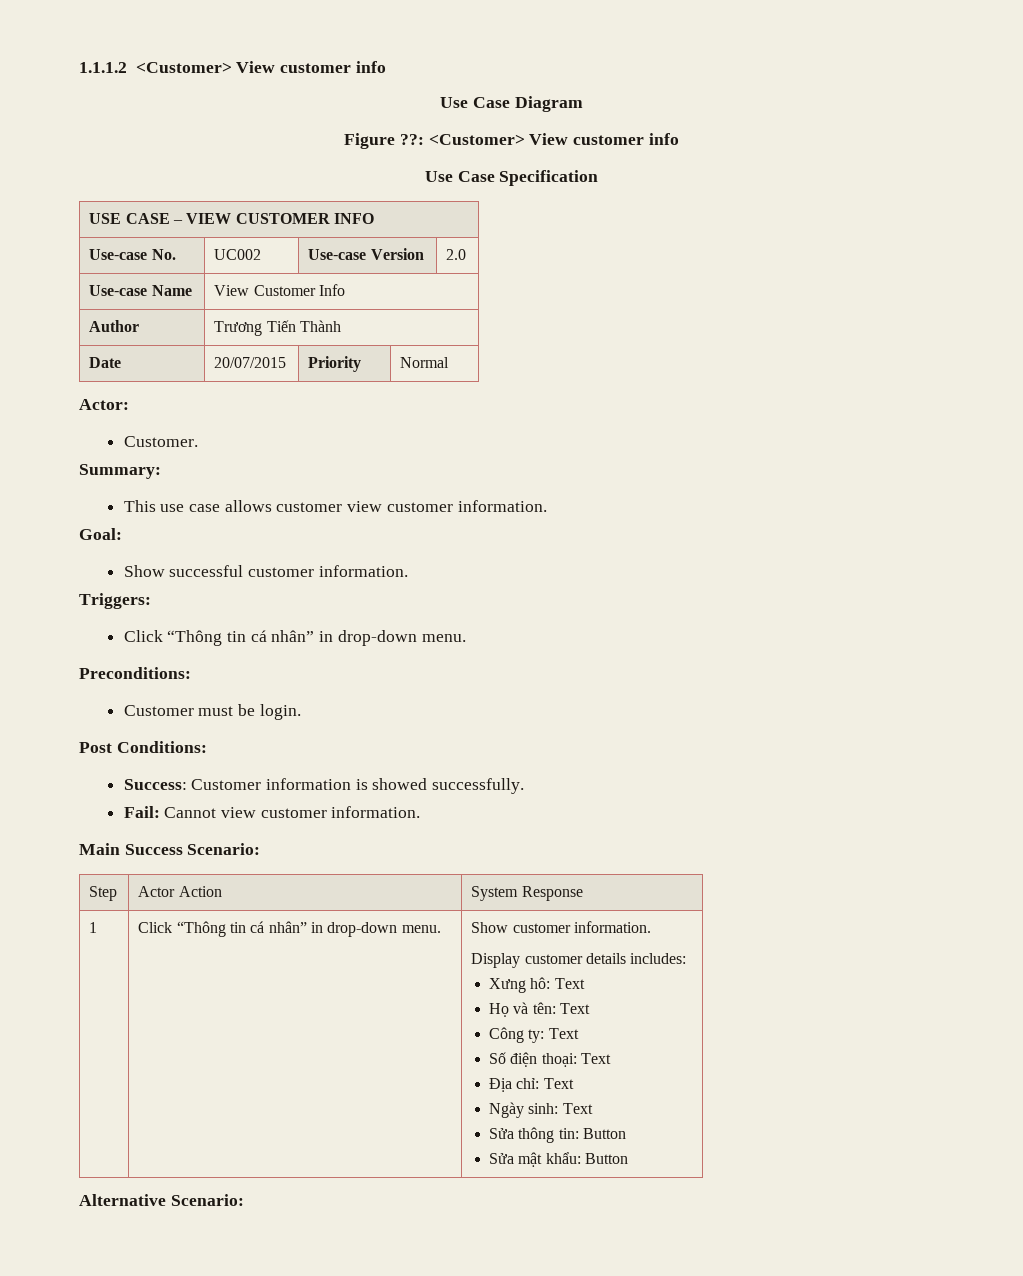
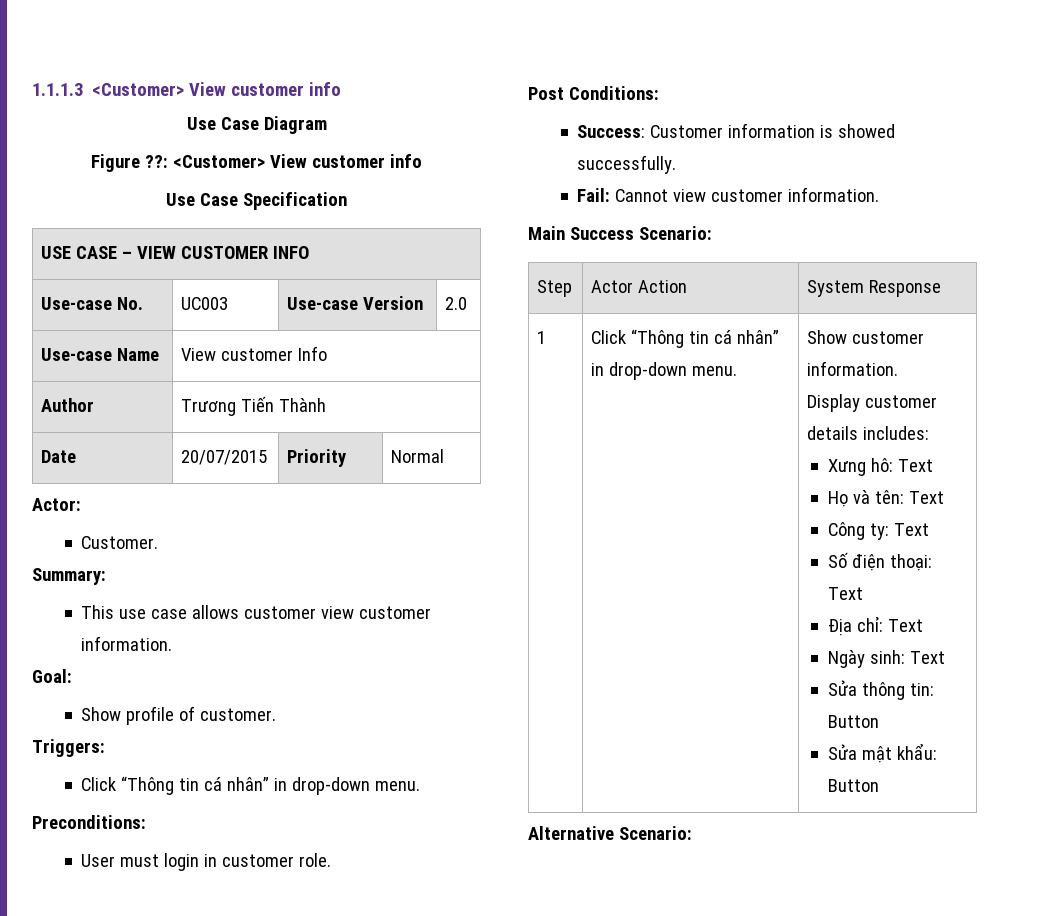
- 1.1.1.2 <Customer> View customer info
+ 1.1.1.3 <Customer> View customer info
- Use-case No. | UC002 | Use-case Version | 2.0
+ Use-case No. | UC003 | Use-case Version | 2.0
- Use-case Name | View Customer Info
+ Use-case Name | View customer Info
- Show successful customer information.
+ Show profile of customer.
- Customer must be login.
+ User must login in customer role.

